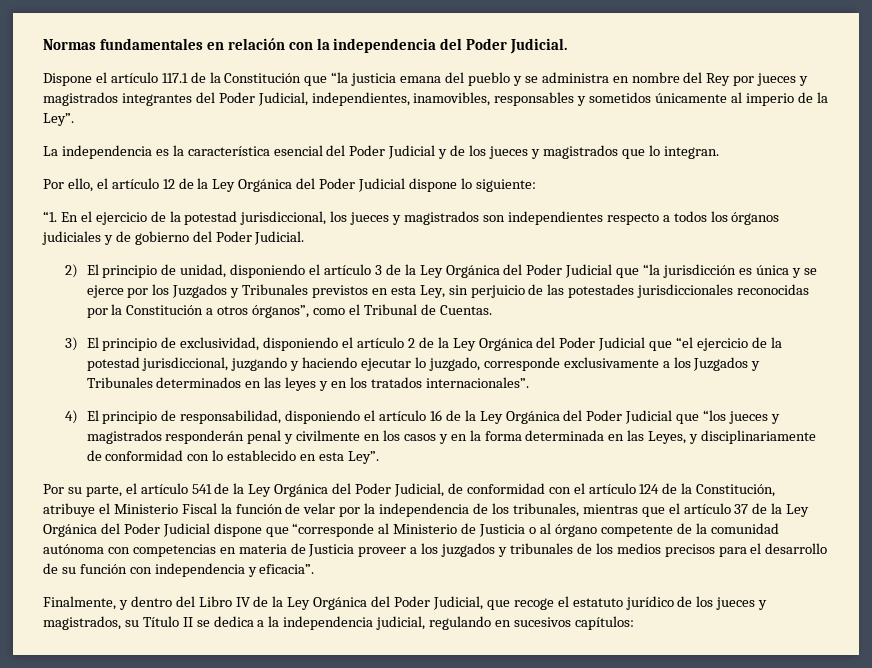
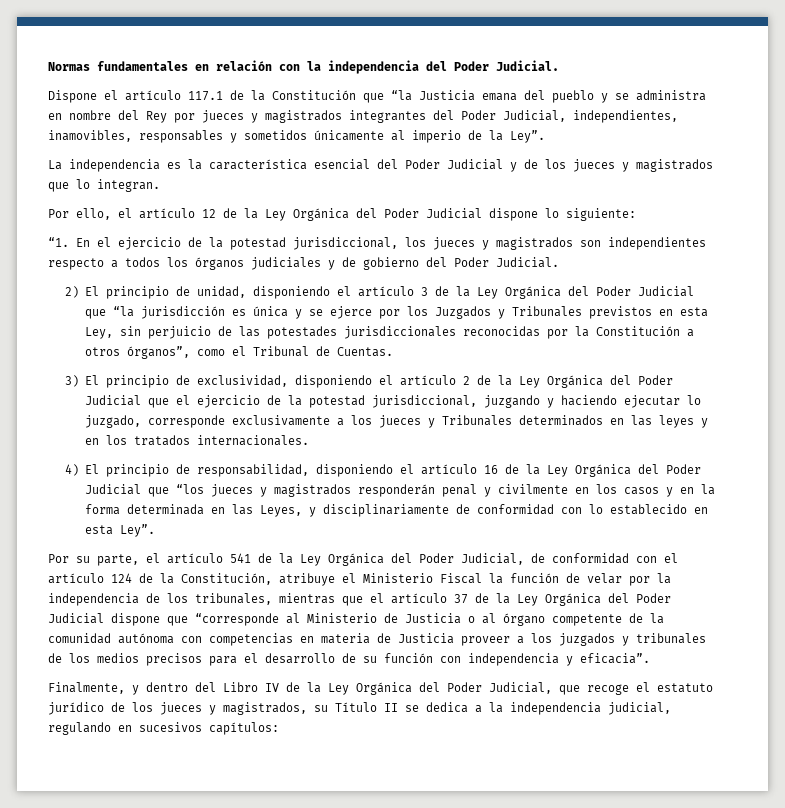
- Dispone el artículo 117.1 de la Constitución que “la justicia emana del pueblo y se administra en nombre del Rey por jueces y magistrados integrantes del Poder Judicial, independientes, inamovibles, responsables y sometidos únicamente al imperio de la Ley”.
+ Dispone el artículo 117.1 de la Constitución que “la Justicia emana del pueblo y se administra en nombre del Rey por jueces y magistrados integrantes del Poder Judicial, independientes, inamovibles, responsables y sometidos únicamente al imperio de la Ley”.
- 3) El principio de exclusividad, disponiendo el artículo 2 de la Ley Orgánica del Poder Judicial que “el ejercicio de la potestad jurisdiccional, juzgando y haciendo ejecutar lo juzgado, corresponde exclusivamente a los Juzgados y Tribunales determinados en las leyes y en los tratados internacionales”.
+ 3) El principio de exclusividad, disponiendo el artículo 2 de la Ley Orgánica del Poder Judicial que el ejercicio de la potestad jurisdiccional, juzgando y haciendo ejecutar lo juzgado, corresponde exclusivamente a los jueces y Tribunales determinados en las leyes y en los tratados internacionales.

